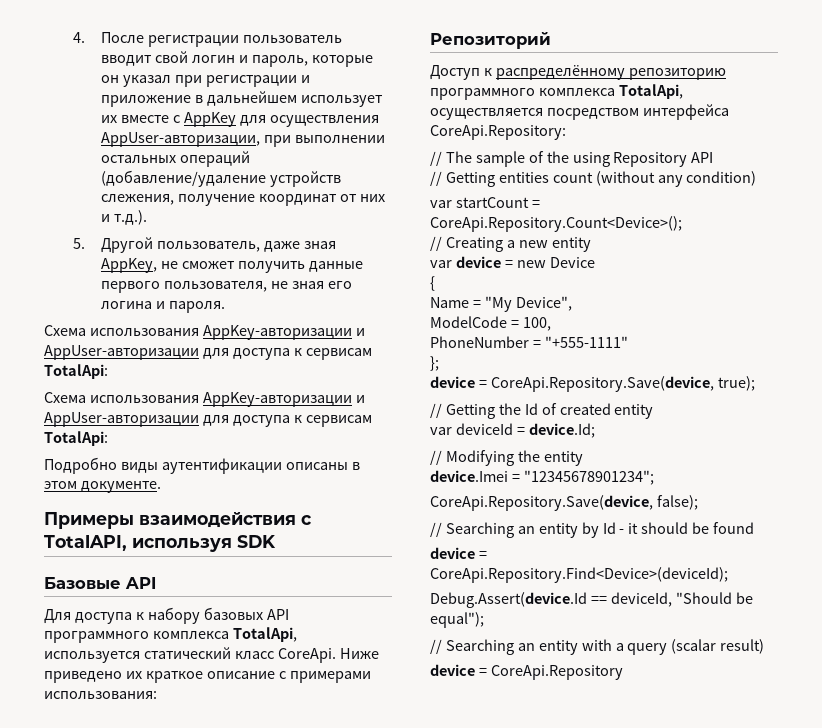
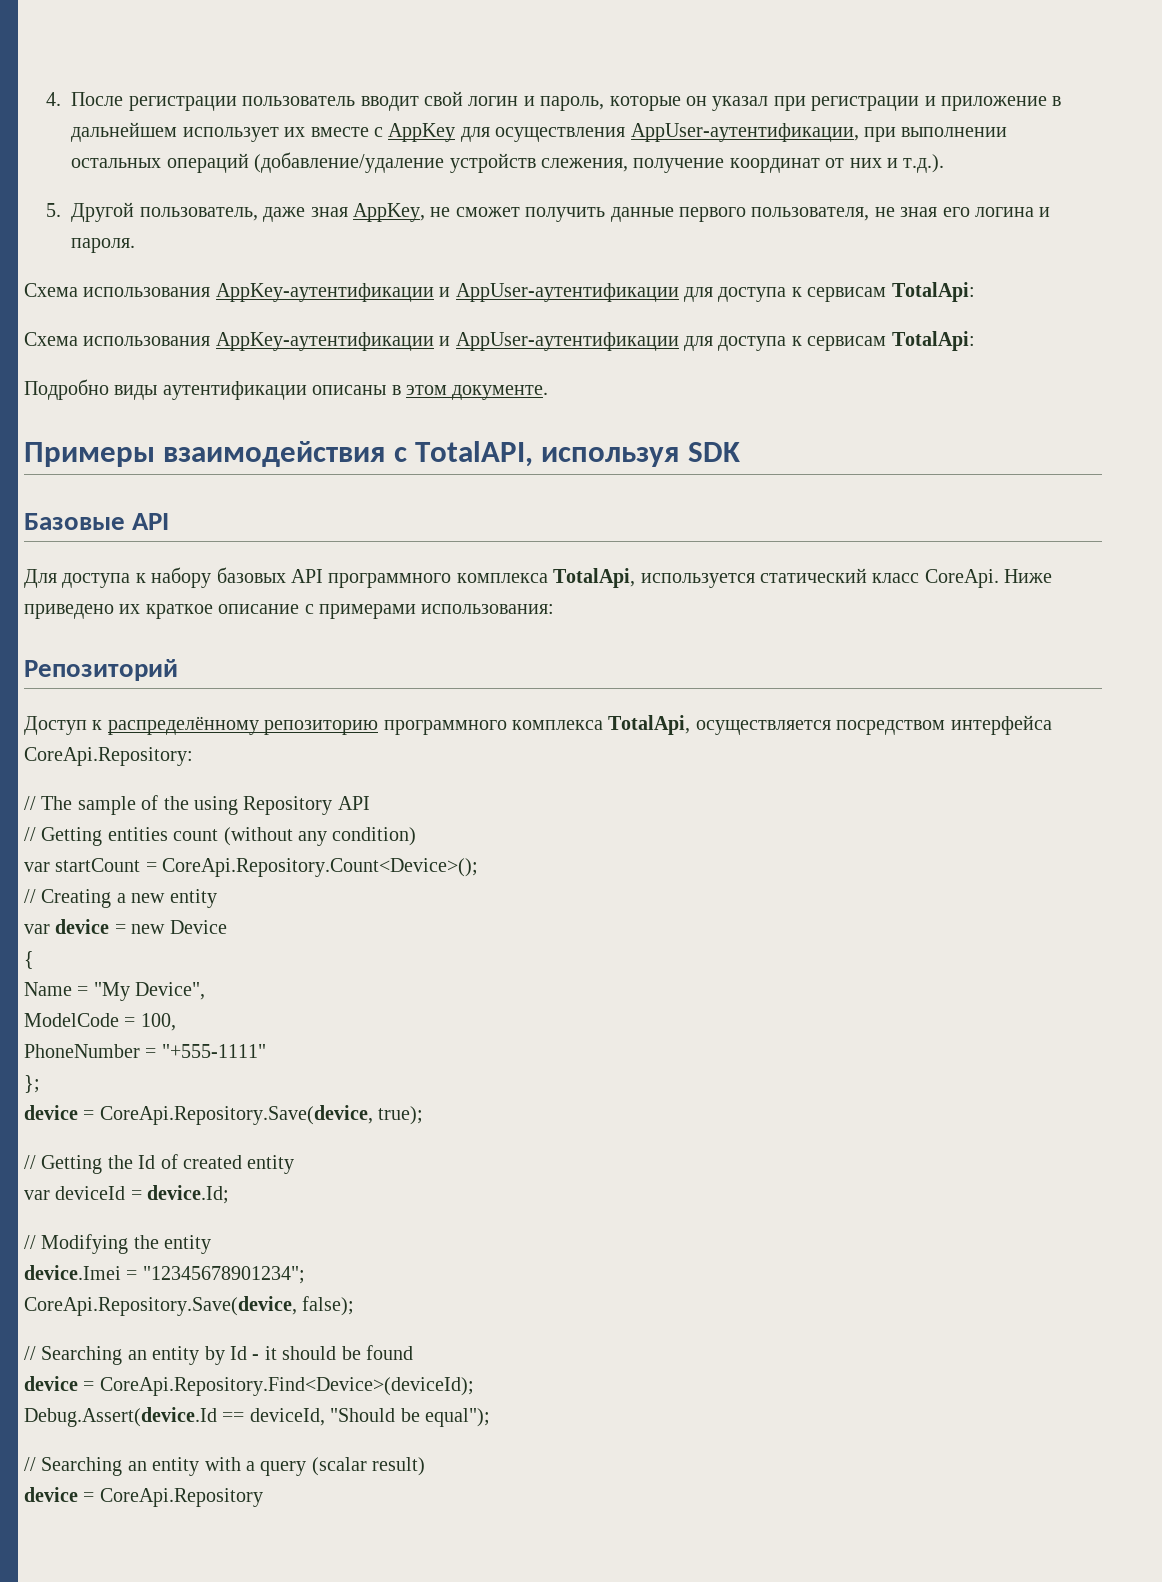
- 4. После регистрации пользователь вводит свой логин и пароль, которые он указал при регистрации и приложение в дальнейшем использует их вместе с AppKey для осуществления AppUser-авторизации, при выполнении остальных операций (добавление/удаление устройств слежения, получение координат от них и т.д.).
+ 4. После регистрации пользователь вводит свой логин и пароль, которые он указал при регистрации и приложение в дальнейшем использует их вместе с AppKey для осуществления AppUser-аутентификации, при выполнении остальных операций (добавление/удаление устройств слежения, получение координат от них и т.д.).
  5. Другой пользователь, даже зная AppKey, не сможет получить данные первого пользователя, не зная его логина и пароля.
- Схема использования AppKey-авторизации и AppUser-авторизации для доступа к сервисам TotalApi:
- Схема использования AppKey-авторизации и AppUser-авторизации для доступа к сервисам TotalApi:
+ Схема использования AppKey-аутентификации и AppUser-аутентификации для доступа к сервисам TotalApi:
+ Схема использования AppKey-аутентификации и AppUser-аутентификации для доступа к сервисам TotalApi:

